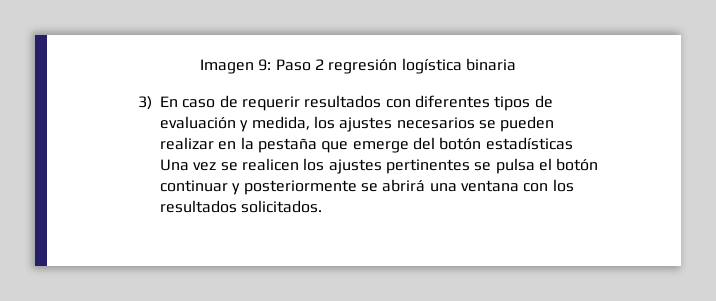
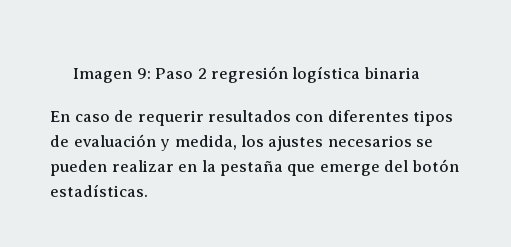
- 3) En caso de requerir resultados con diferentes tipos de evaluación y medida, los ajustes necesarios se pueden realizar en la pestaña que emerge del botón estadísticas Una vez se realicen los ajustes pertinentes se pulsa el botón continuar y posteriormente se abrirá una ventana con los resultados solicitados.
+ En caso de requerir resultados con diferentes tipos de evaluación y medida, los ajustes necesarios se pueden realizar en la pestaña que emerge del botón estadísticas.

